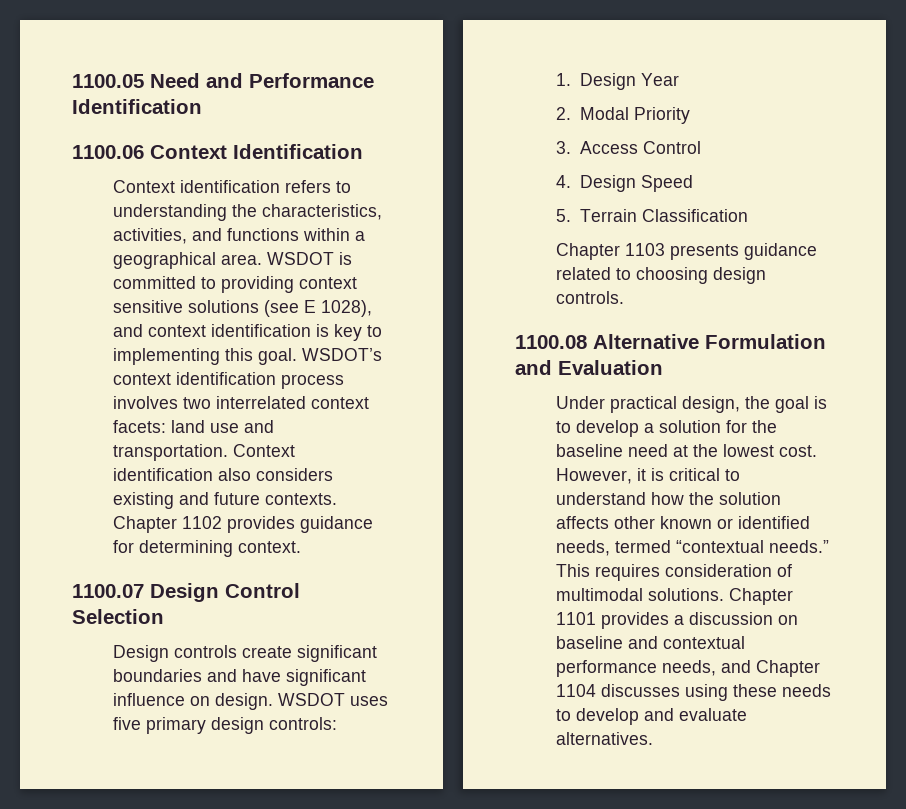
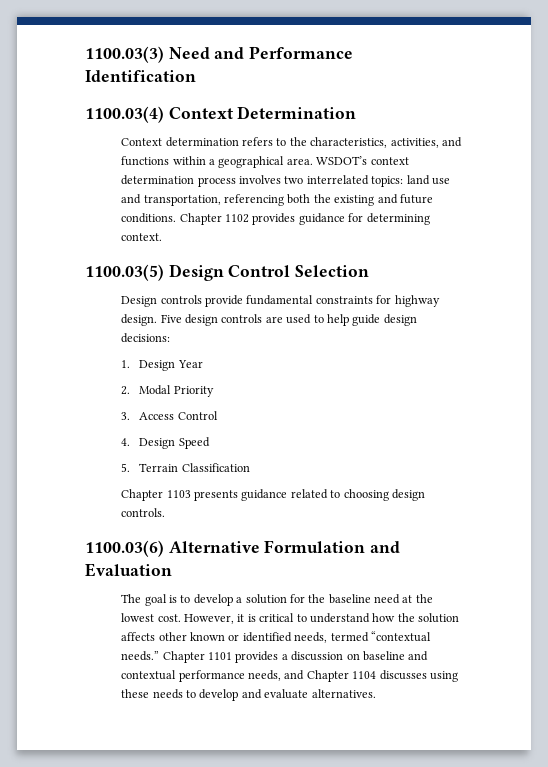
- 1100.05 Need and Performance Identification
+ 1100.03(3) Need and Performance Identification
- 1100.06 Context Identification
- Context identification refers to understanding the characteristics, activities, and functions within a geographical area.
+ 1100.03(4) Context Determination
+ Context determination refers to the characteristics, activities, and functions within a geographical area.
- WSDOT is committed to providing context sensitive solutions (see E 1028), and context identification is key to implementing this goal.
- WSDOT’s context identification process involves two interrelated context facets: land use and transportation. Context identification also considers existing and future contexts.
+ WSDOT’s context determination process involves two interrelated topics: land use and transportation, referencing both the existing and future conditions.
- 1100.07 Design Control Selection
+ 1100.03(5) Design Control Selection
- Design controls create significant boundaries and have significant influence on design. WSDOT uses five primary design controls:
+ Design controls provide fundamental constraints for highway design. Five design controls are used to help guide design decisions:
- 1100.08 Alternative Formulation and Evaluation
+ 1100.03(6) Alternative Formulation and Evaluation
- Under practical design, the goal is to develop a solution for the baseline need at the lowest cost.
+ The goal is to develop a solution for the baseline need at the lowest cost.
- This requires consideration of multimodal solutions.

